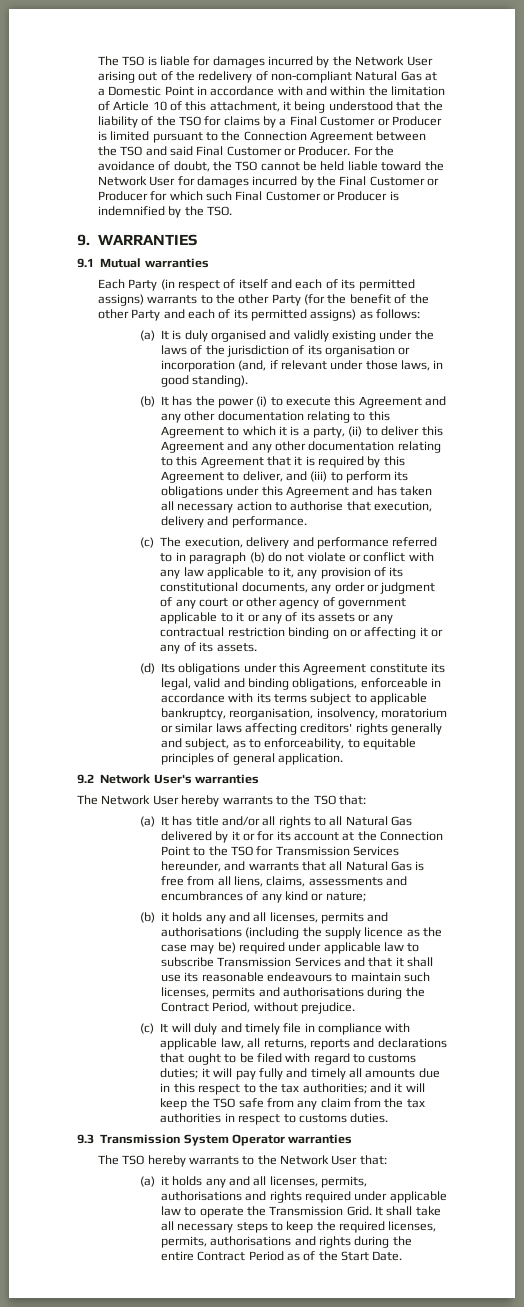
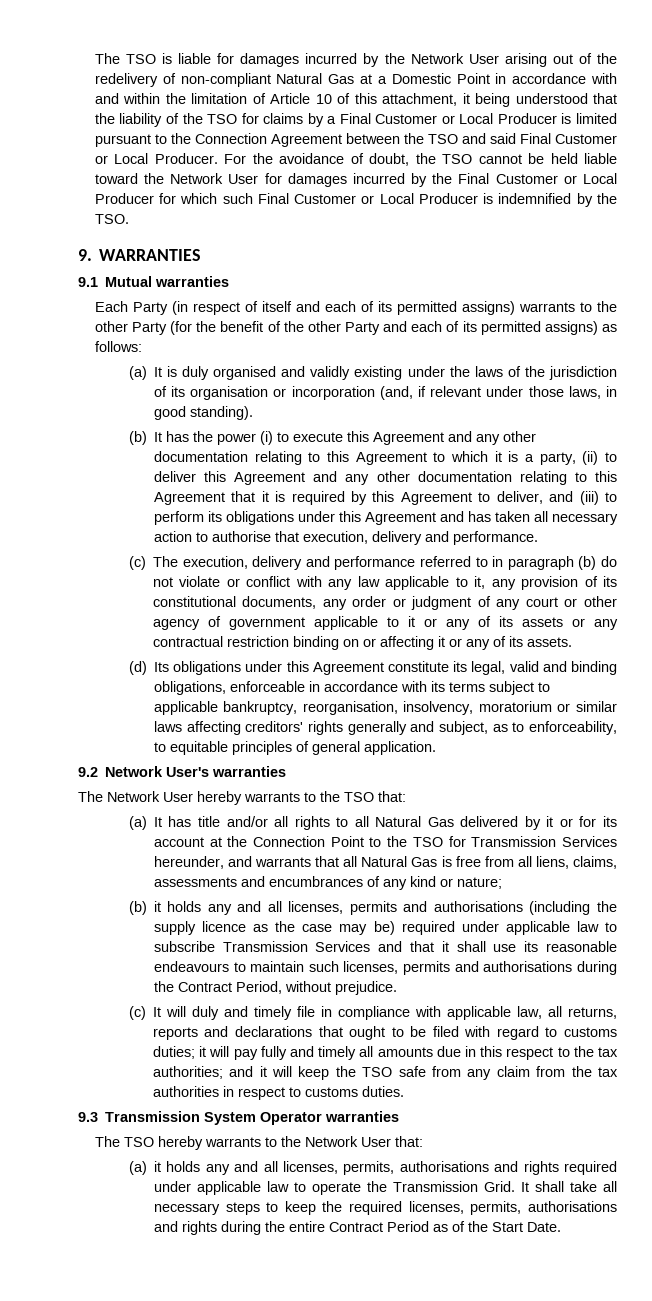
- The TSO is liable for damages incurred by the Network User arising out of the redelivery of non-compliant Natural Gas at a Domestic Point in accordance with and within the limitation of Article 10 of this attachment, it being understood that the liability of the TSO for claims by a Final Customer or Producer is limited pursuant to the Connection Agreement between the TSO and said Final Customer or Producer.
+ The TSO is liable for damages incurred by the Network User arising out of the redelivery of non-compliant Natural Gas at a Domestic Point in accordance with and within the limitation of Article 10 of this attachment, it being understood that the liability of the TSO for claims by a Final Customer or Local Producer is limited pursuant to the Connection Agreement between the TSO and said Final Customer or Local Producer.
- For the avoidance of doubt, the TSO cannot be held liable toward the Network User for damages incurred by the Final Customer or Producer for which such Final Customer or Producer is indemnified by the TSO.
+ For the avoidance of doubt, the TSO cannot be held liable toward the Network User for damages incurred by the Final Customer or Local Producer for which such Final Customer or Local Producer is indemnified by the TSO.

